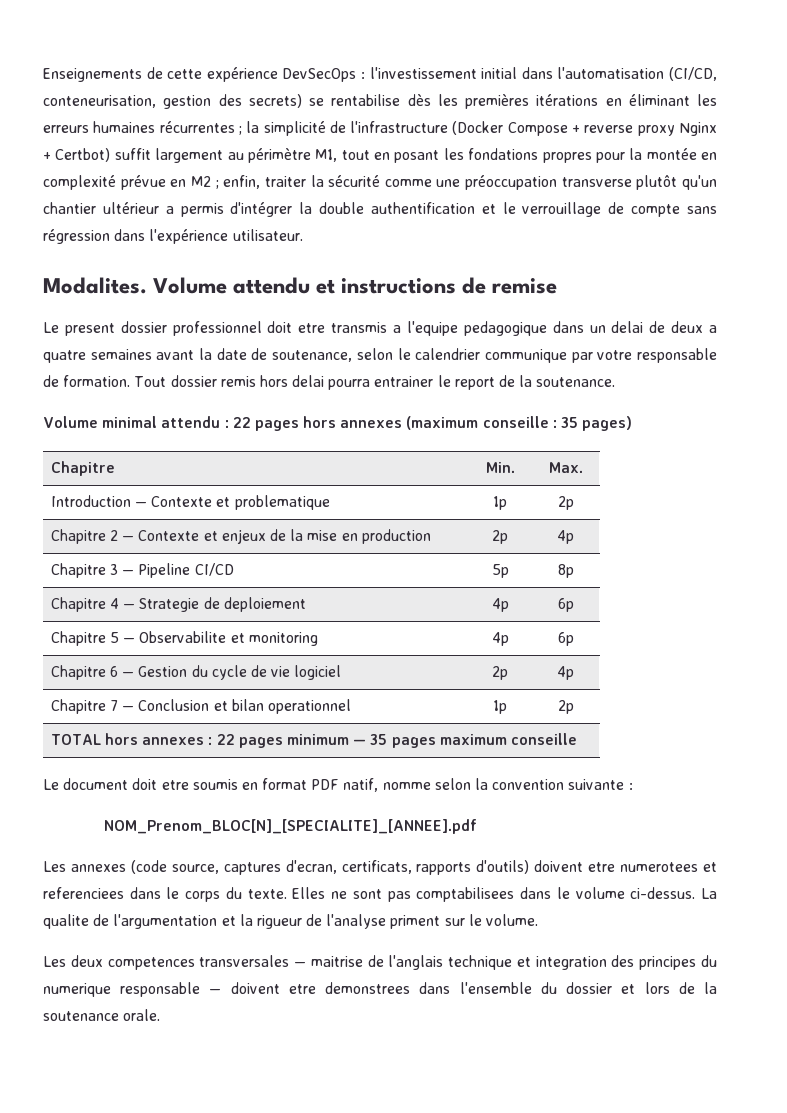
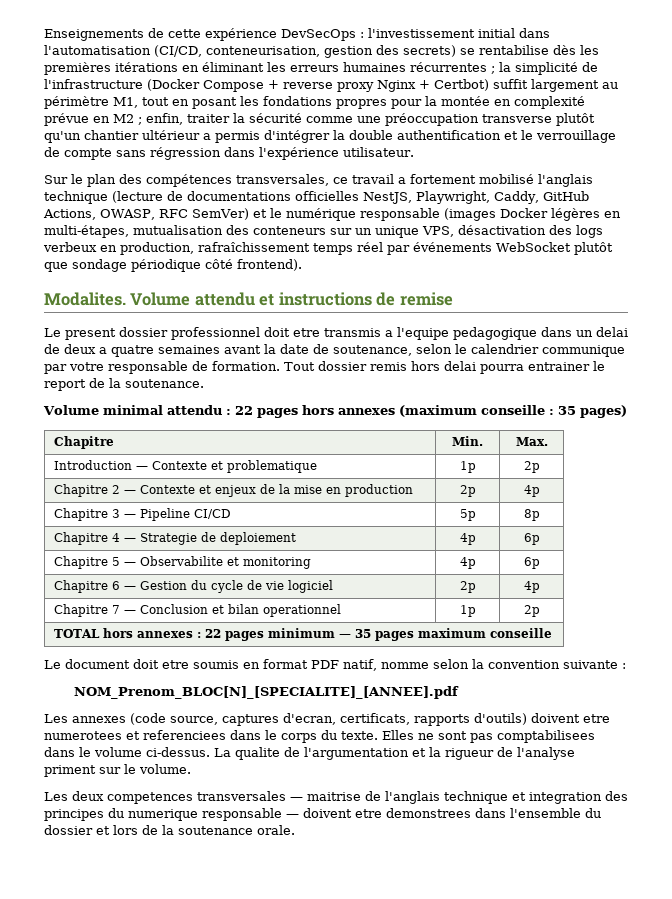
+ Sur le plan des compétences transversales, ce travail a fortement mobilisé l'anglais technique (lecture de documentations officielles NestJS, Playwright, Caddy, GitHub Actions, OWASP, RFC SemVer) et le numérique responsable (images Docker légères en multi-étapes, mutualisation des conteneurs sur un unique VPS, désactivation des logs verbeux en production, rafraîchissement temps réel par événements WebSocket plutôt que sondage périodique côté frontend).

